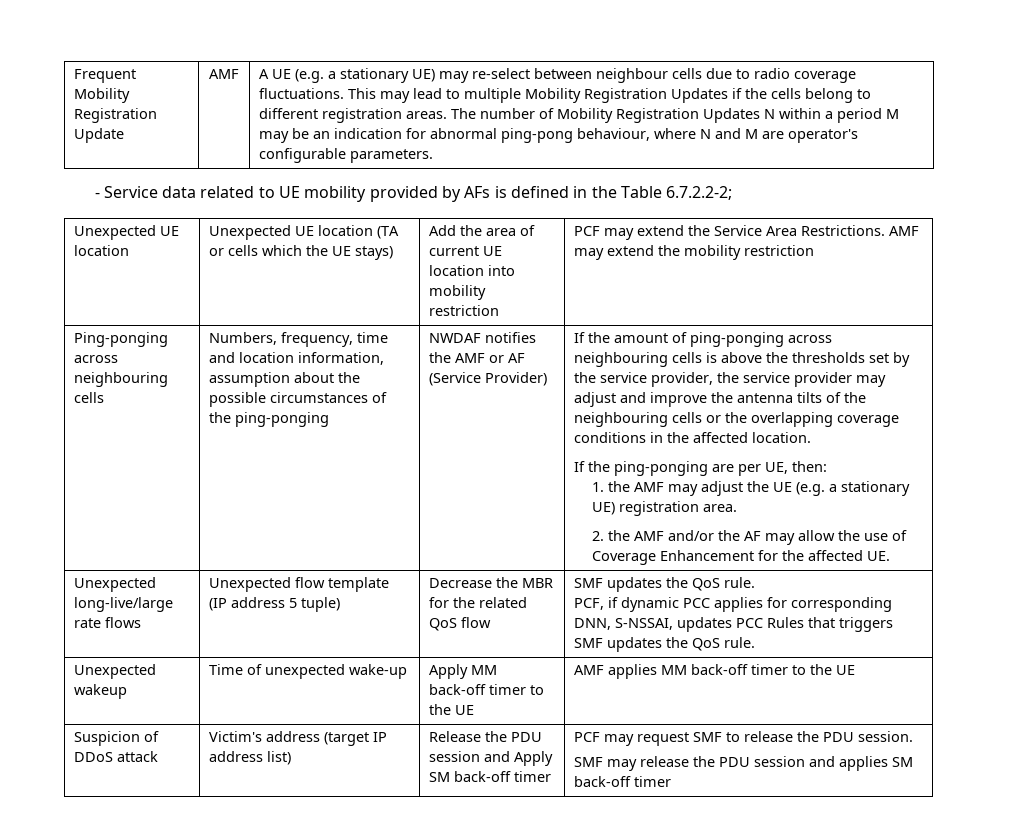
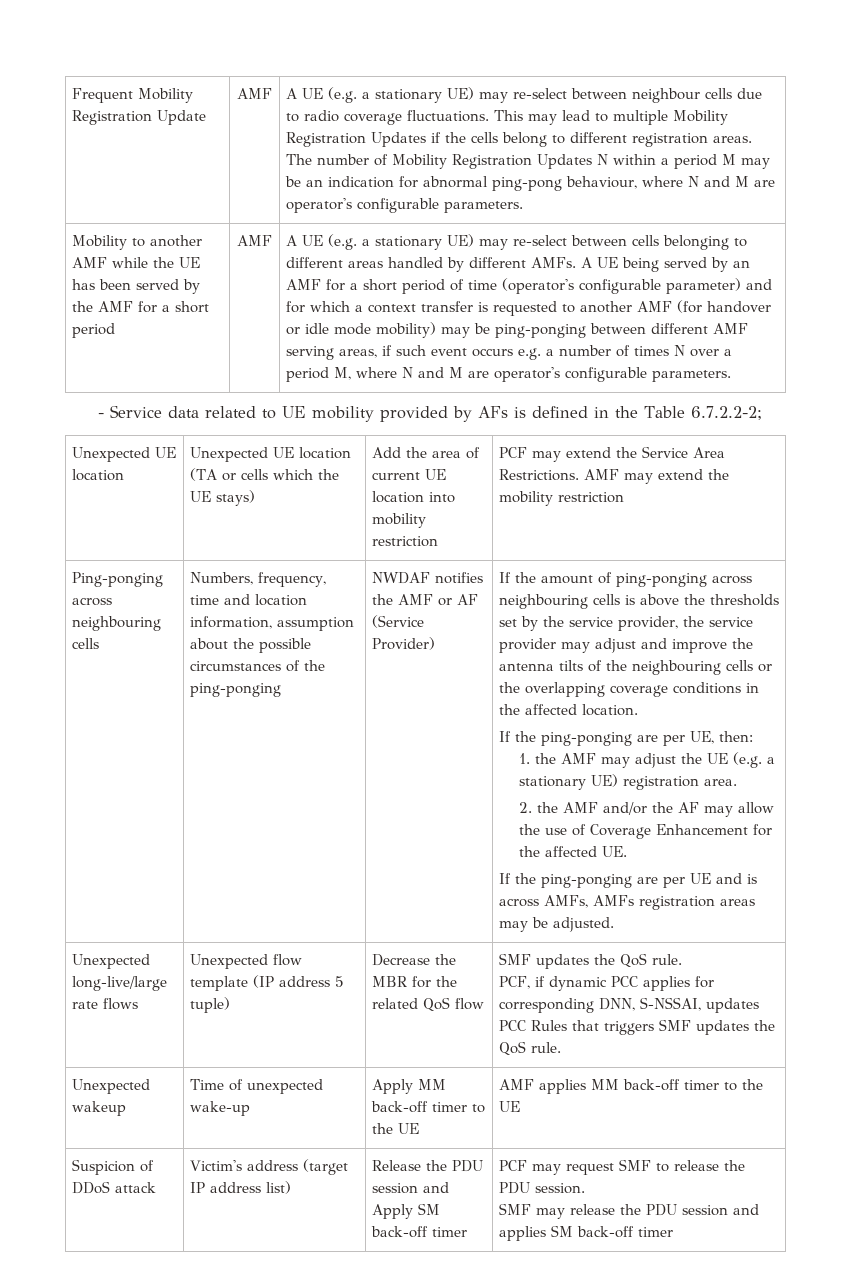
+ Mobility to another AMF while the UE has been served by the AMF for a short period | AMF | A UE (e.g. a stationary UE) may re-select between cells belonging to different areas handled by different AMFs. A UE being served by an AMF for a short period of time (operator's configurable parameter) and for which a context transfer is requested to another AMF (for handover or idle mode mobility) may be ping-ponging between different AMF serving areas, if such event occurs e.g. a number of times N over a period M, where N and M are operator's configurable parameters.
+ If the ping-ponging are per UE and is across AMFs, AMFs registration areas may be adjusted.

